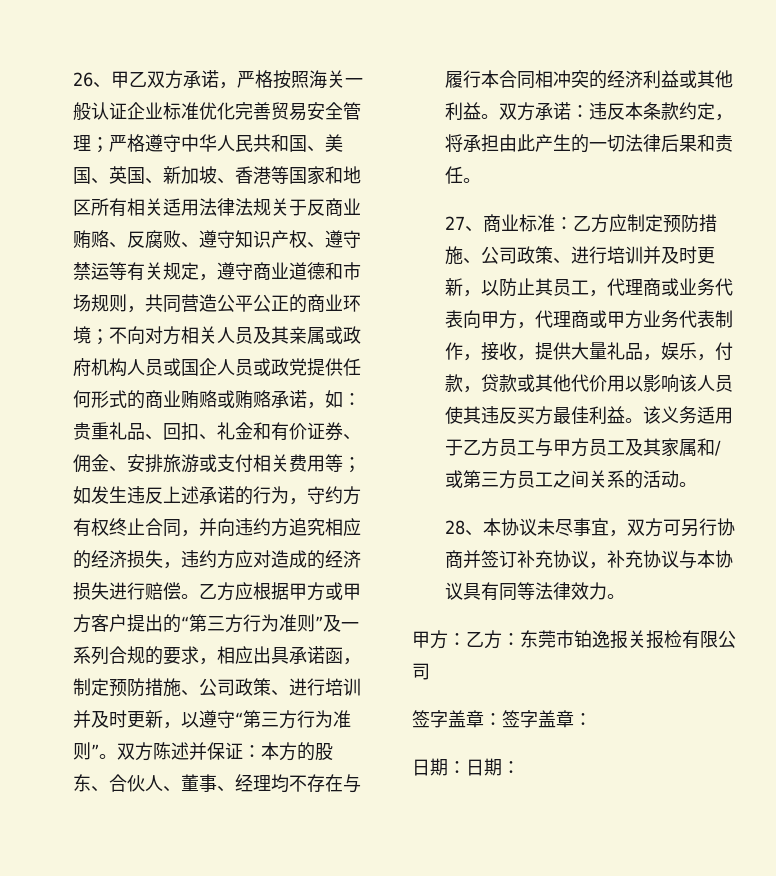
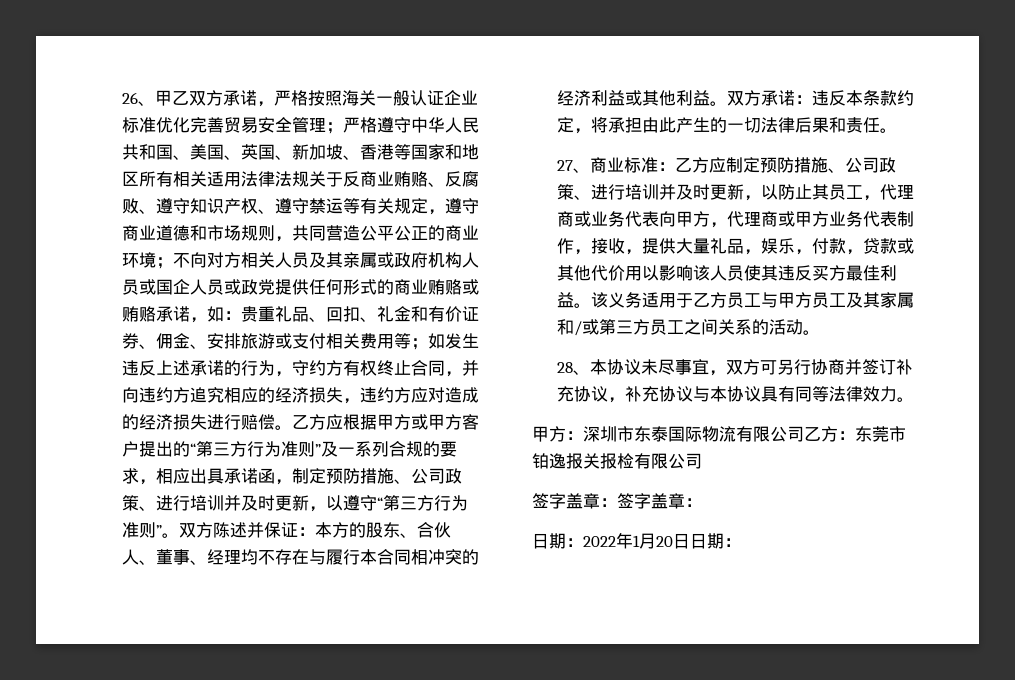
- 甲方：乙方：东莞市铂逸报关报检有限公司
+ 甲方：深圳市东泰国际物流有限公司乙方：东莞市铂逸报关报检有限公司
- 日期：日期：
+ 日期：2022年1月20日日期：

